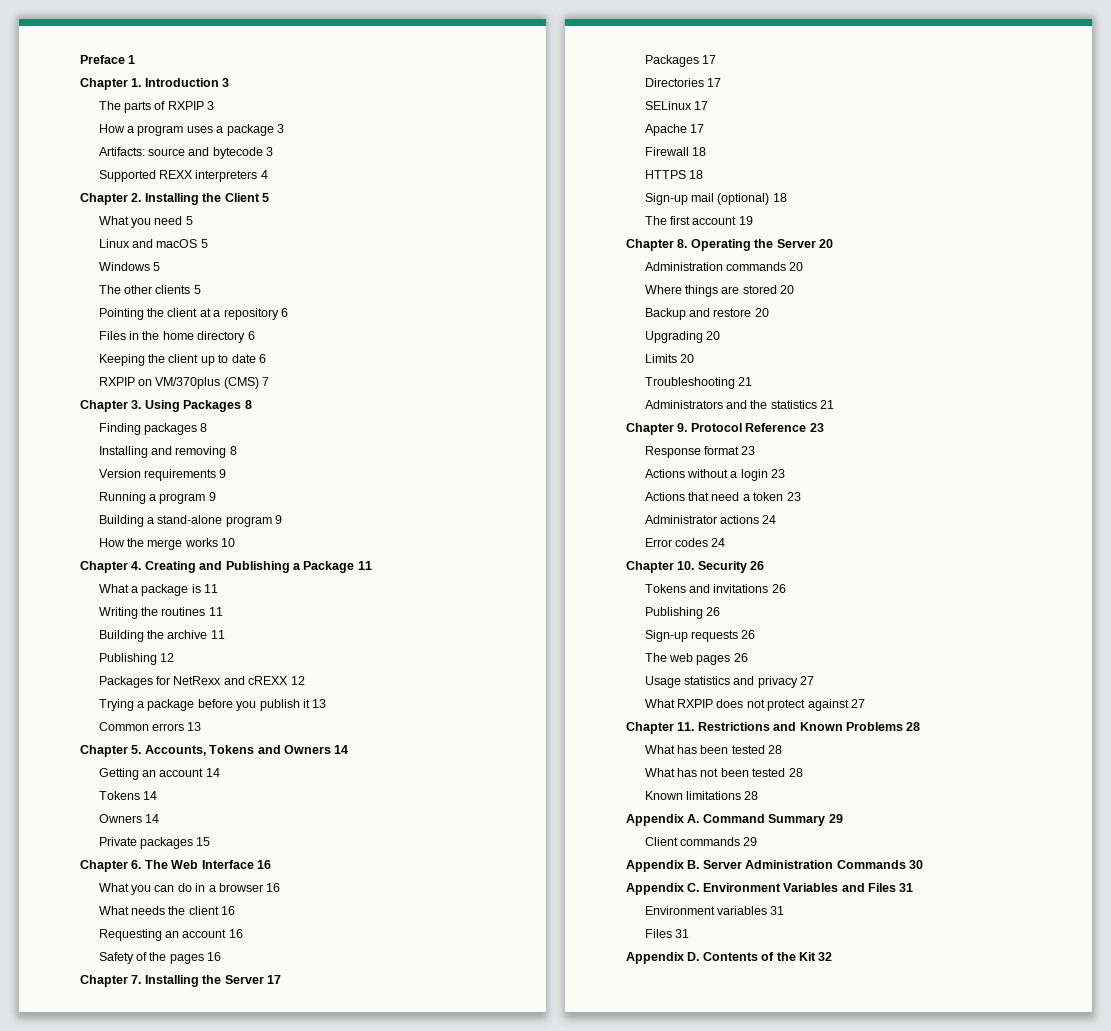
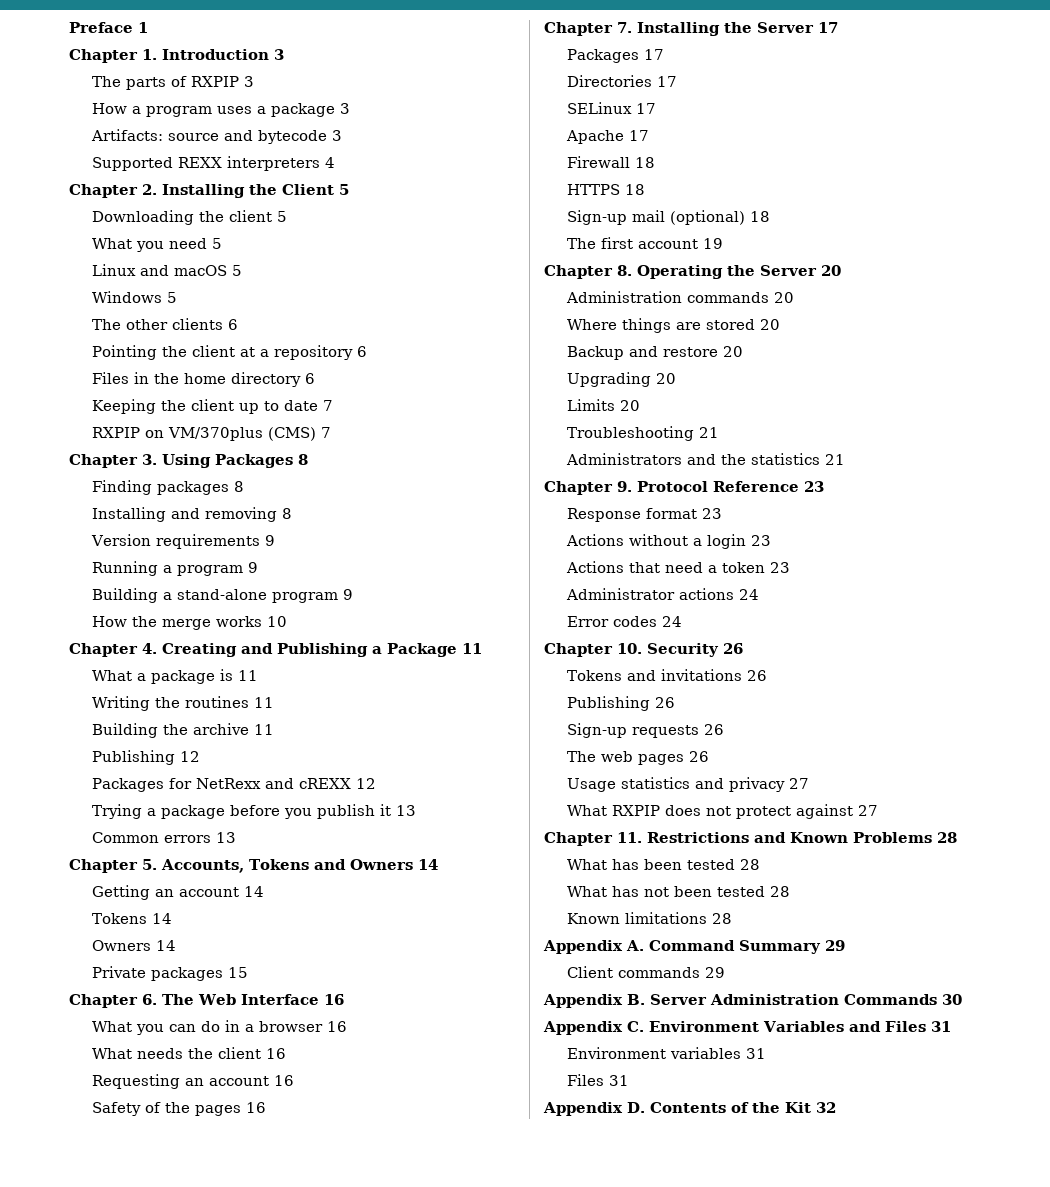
+ Downloading the client 5
- The other clients 5
+ The other clients 6
- Keeping the client up to date 6
+ Keeping the client up to date 7

